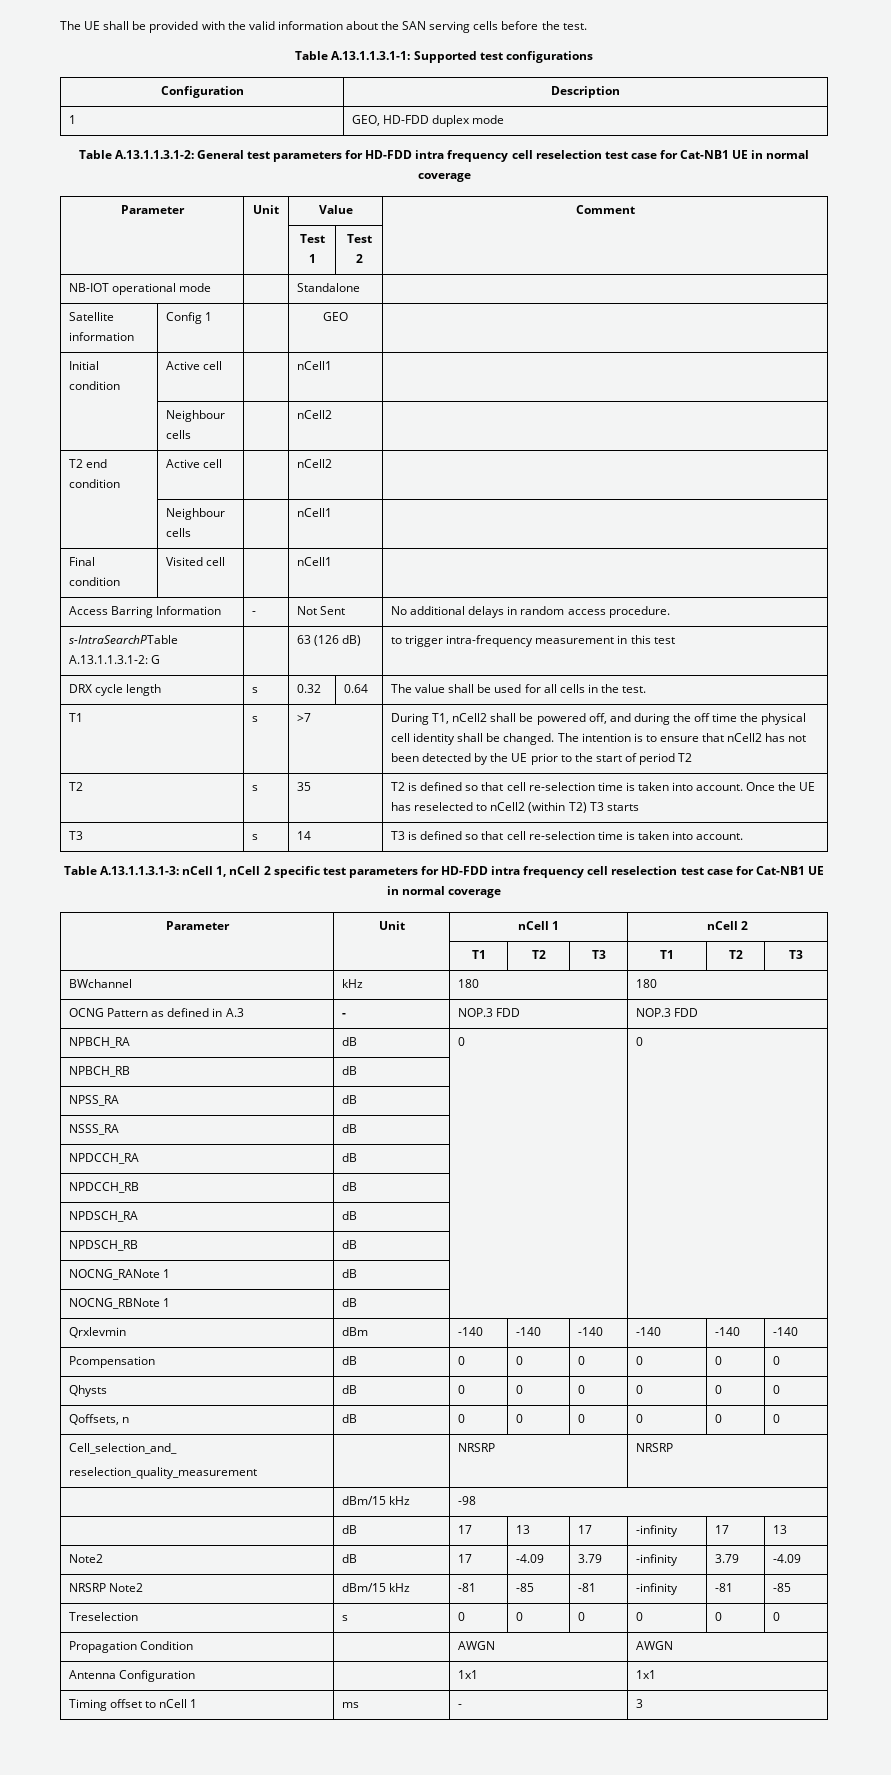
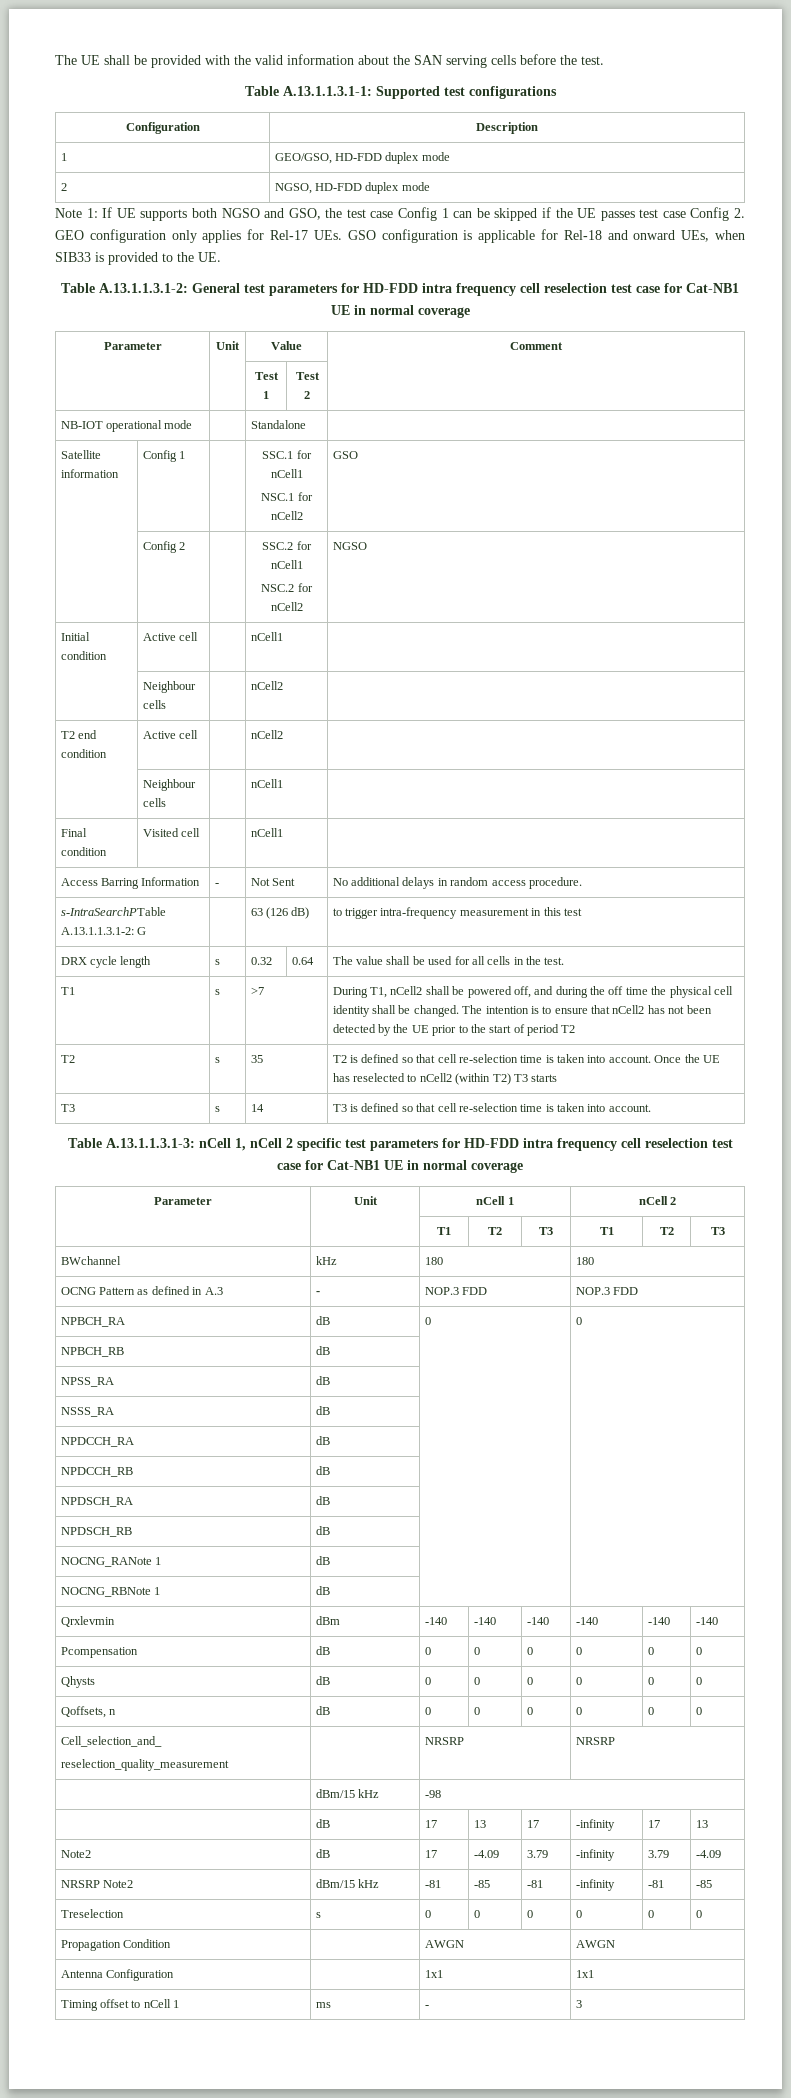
- 1 | GEO, HD-FDD duplex mode
+ 1 | GEO/GSO, HD-FDD duplex mode
+ 2 | NGSO, HD-FDD duplex mode
+ Note 1: If UE supports both NGSO and GSO, the test case Config 1 can be skipped if the UE passes test case Config 2. GEO configuration only applies for Rel-17 UEs. GSO configuration is applicable for Rel-18 and onward UEs, when SIB33 is provided to the UE.
- Satellite information | Config 1 | | GEO |
+ Satellite information | Config 1 | | SSC.1 for nCell1
+ NSC.1 for nCell2 | GSO
+ | Config 2 | | SSC.2 for nCell1
+ NSC.2 for nCell2 | NGSO

